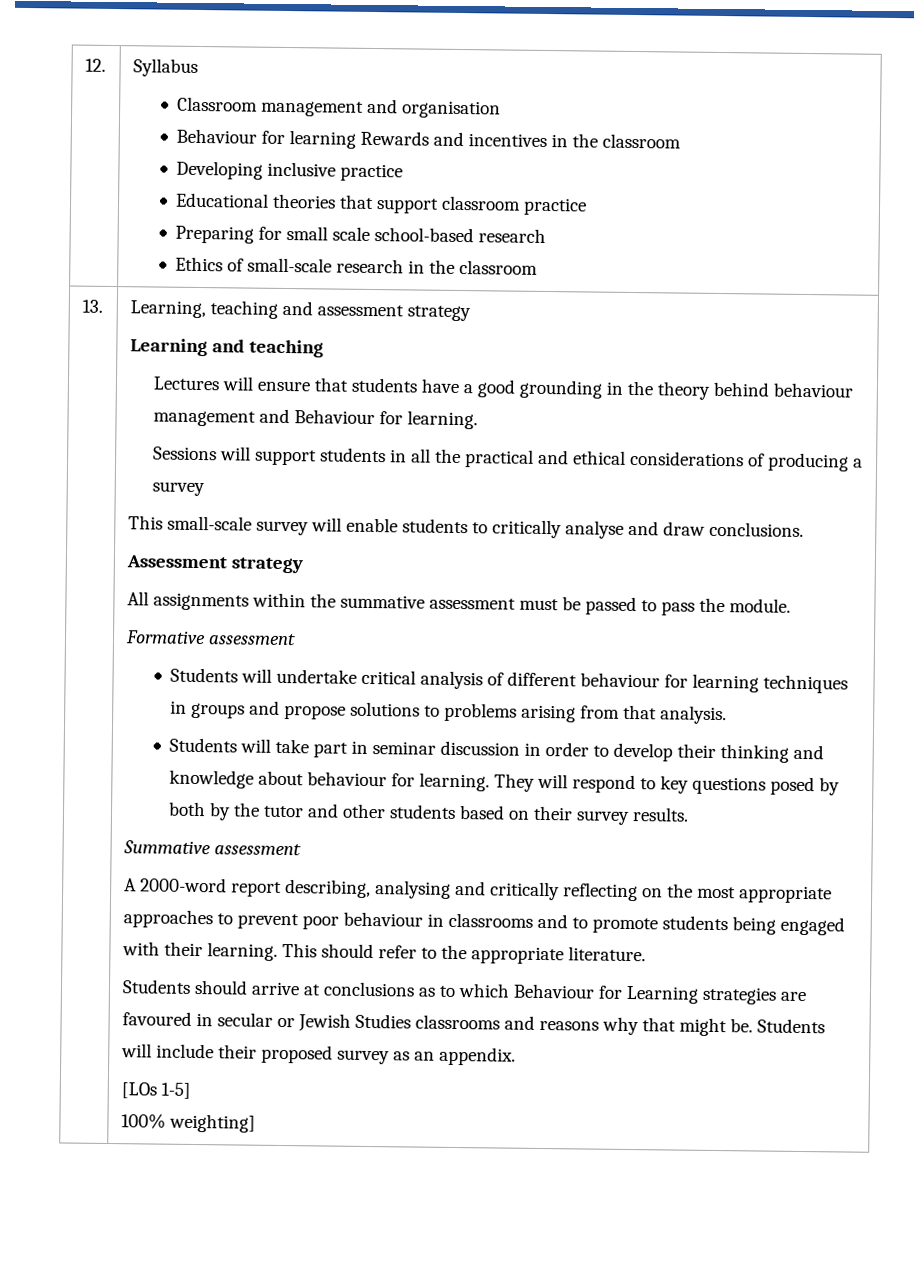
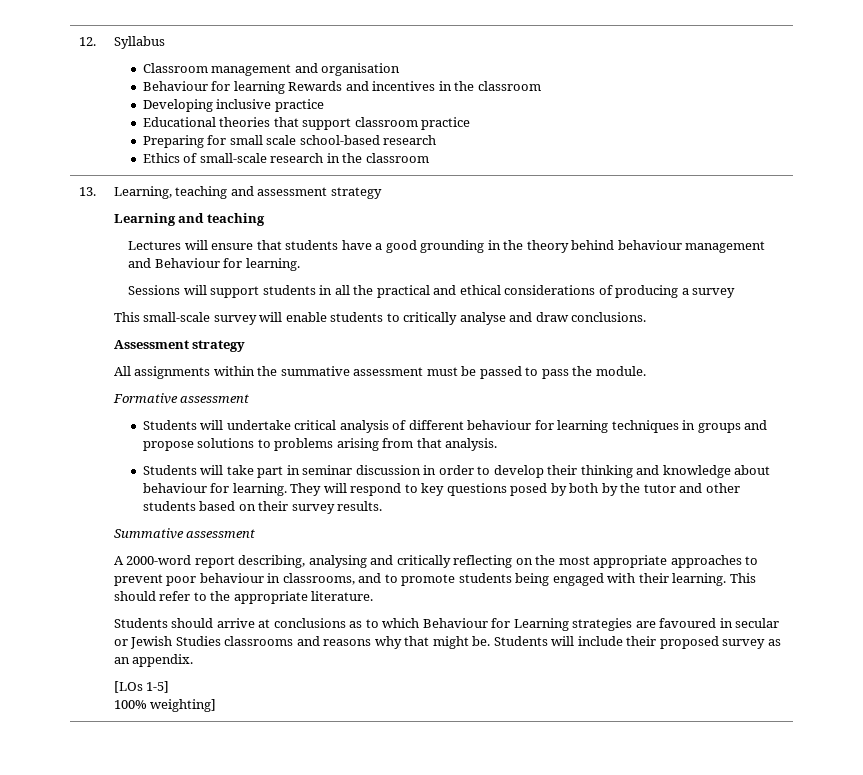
- A 2000-word report describing, analysing and critically reflecting on the most appropriate approaches to prevent poor behaviour in classrooms and to promote students being engaged with their learning.
+ A 2000-word report describing, analysing and critically reflecting on the most appropriate approaches to prevent poor behaviour in classrooms, and to promote students being engaged with their learning.

